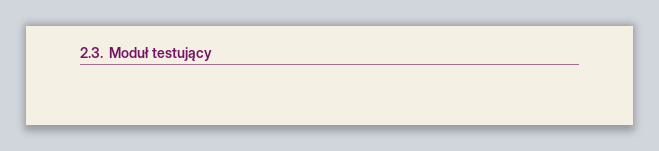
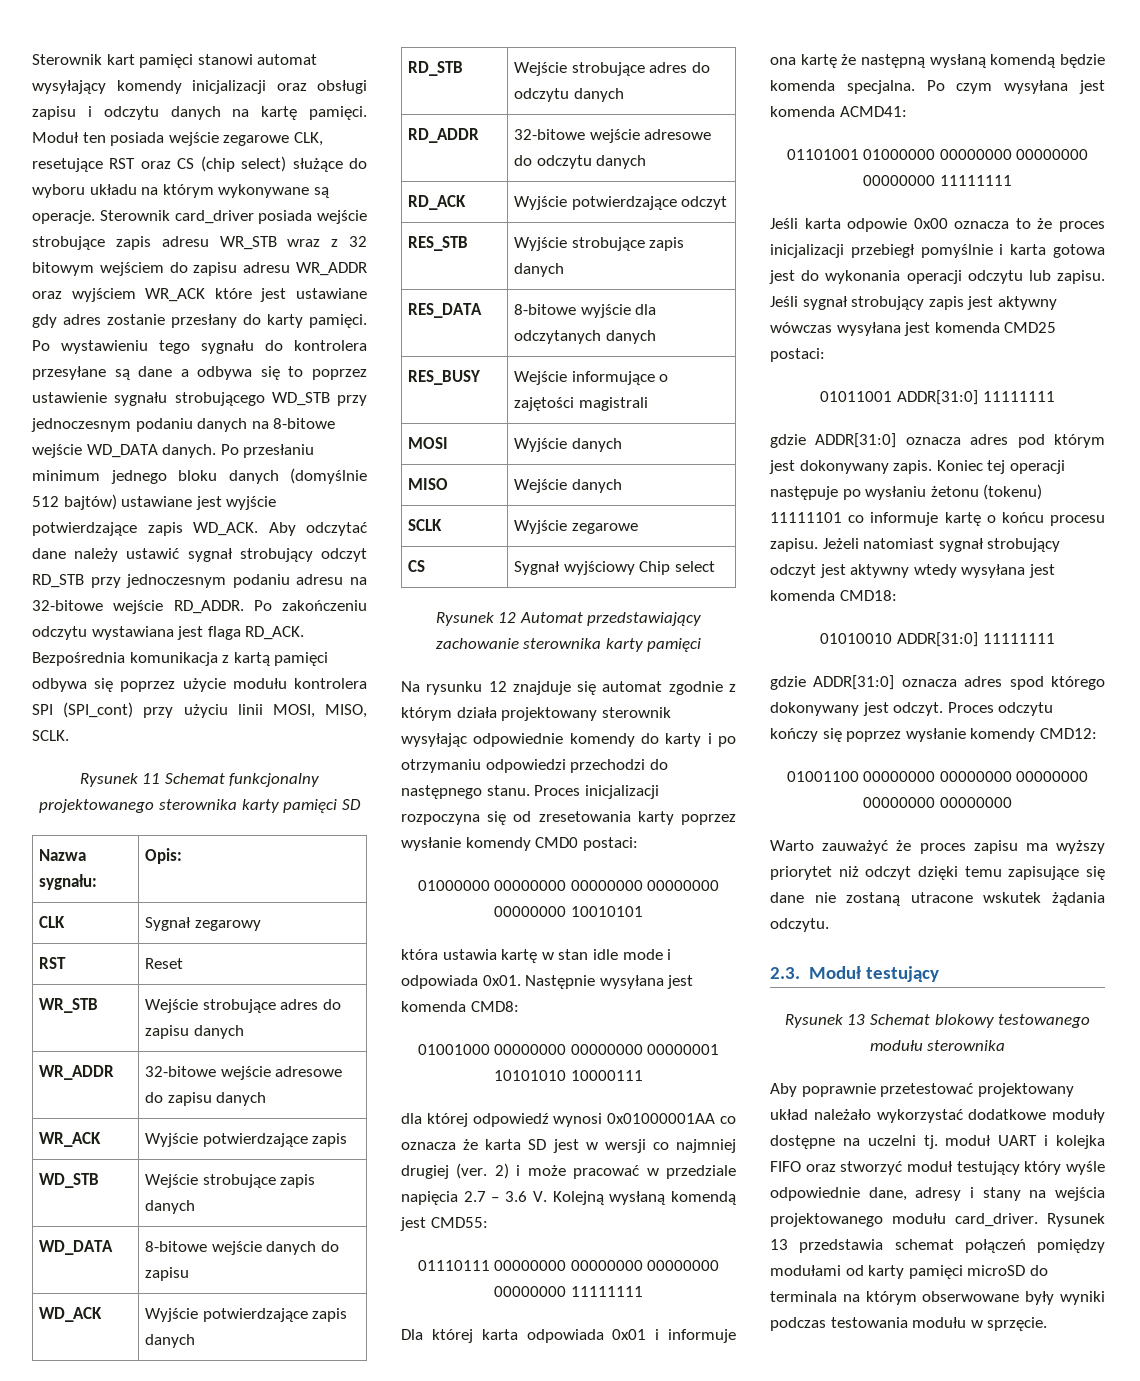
+ Sterownik kart pamięci stanowi automat wysyłający komendy inicjalizacji oraz obsługi zapisu i odczytu danych na kartę pamięci. Moduł ten posiada wejście zegarowe CLK, resetujące RST oraz CS (chip select) służące do wyboru układu na którym wykonywane są operacje. Sterownik card_driver posiada wejście strobujące zapis adresu WR_STB wraz z 32 bitowym wejściem do zapisu adresu WR_ADDR oraz wyjściem WR_ACK które jest ustawiane gdy adres zostanie przesłany do karty pamięci. Po wystawieniu tego sygnału do kontrolera przesyłane są dane a odbywa się to poprzez ustawienie sygnału strobującego WD_STB przy jednoczesnym podaniu danych na 8-bitowe wejście WD_DATA danych. Po przesłaniu minimum jednego bloku danych (domyślnie 512 bajtów) ustawiane jest wyjście potwierdzające zapis WD_ACK. Aby odczytać dane należy ustawić sygnał strobujący odczyt RD_STB przy jednoczesnym podaniu adresu na 32-bitowe wejście RD_ADDR. Po zakończeniu odczytu wystawiana jest flaga RD_ACK. Bezpośrednia komunikacja z kartą pamięci odbywa się poprzez użycie modułu kontrolera SPI (SPI_cont) przy użyciu linii MOSI, MISO, SCLK.
+ Rysunek 11 Schemat funkcjonalny projektowanego sterownika karty pamięci SD
+ Nazwa sygnału: | Opis:
+ CLK | Sygnał zegarowy
+ RST | Reset
+ WR_STB | Wejście strobujące adres do zapisu danych
+ WR_ADDR | 32-bitowe wejście adresowe do zapisu danych
+ WR_ACK | Wyjście potwierdzające zapis
+ WD_STB | Wejście strobujące zapis danych
+ WD_DATA | 8-bitowe wejście danych do zapisu
+ WD_ACK | Wyjście potwierdzające zapis danych
+ RD_STB | Wejście strobujące adres do odczytu danych
+ RD_ADDR | 32-bitowe wejście adresowe do odczytu danych
+ RD_ACK | Wyjście potwierdzające odczyt
+ RES_STB | Wyjście strobujące zapis danych
+ RES_DATA | 8-bitowe wyjście dla odczytanych danych
+ RES_BUSY | Wejście informujące o zajętości magistrali
+ MOSI | Wyjście danych
+ MISO | Wejście danych
+ SCLK | Wyjście zegarowe
+ CS | Sygnał wyjściowy Chip select
+ Rysunek 12 Automat przedstawiający zachowanie sterownika karty pamięci
+ Na rysunku 12 znajduje się automat zgodnie z którym działa projektowany sterownik wysyłając odpowiednie komendy do karty i po otrzymaniu odpowiedzi przechodzi do następnego stanu. Proces inicjalizacji rozpoczyna się od zresetowania karty poprzez wysłanie komendy CMD0 postaci:
+ 01000000 00000000 00000000 00000000 00000000 10010101
+ która ustawia kartę w stan idle mode i odpowiada 0x01. Następnie wysyłana jest komenda CMD8:
+ 01001000 00000000 00000000 00000001 10101010 10000111
+ dla której odpowiedź wynosi 0x01000001AA co oznacza że karta SD jest w wersji co najmniej drugiej (ver. 2) i może pracować w przedziale napięcia 2.7 – 3.6 V. Kolejną wysłaną komendą jest CMD55:
+ 01110111 00000000 00000000 00000000 00000000 11111111
+ Dla której karta odpowiada 0x01 i informuje ona kartę że następną wysłaną komendą będzie komenda specjalna. Po czym wysyłana jest komenda ACMD41:
+ 01101001 01000000 00000000 00000000 00000000 11111111
+ Jeśli karta odpowie 0x00 oznacza to że proces inicjalizacji przebiegł pomyślnie i karta gotowa jest do wykonania operacji odczytu lub zapisu. Jeśli sygnał strobujący zapis jest aktywny wówczas wysyłana jest komenda CMD25 postaci:
+ 01011001 ADDR[31:0] 11111111
+ gdzie ADDR[31:0] oznacza adres pod którym jest dokonywany zapis. Koniec tej operacji następuje po wysłaniu żetonu (tokenu) 11111101 co informuje kartę o końcu procesu zapisu. Jeżeli natomiast sygnał strobujący odczyt jest aktywny wtedy wysyłana jest komenda CMD18:
+ 01010010 ADDR[31:0] 11111111
+ gdzie ADDR[31:0] oznacza adres spod którego dokonywany jest odczyt. Proces odczytu kończy się poprzez wysłanie komendy CMD12:
+ 01001100 00000000 00000000 00000000 00000000 00000000
+ Warto zauważyć że proces zapisu ma wyższy priorytet niż odczyt dzięki temu zapisujące się dane nie zostaną utracone wskutek żądania odczytu.
  2.3. Moduł testujący
+ Rysunek 13 Schemat blokowy testowanego modułu sterownika
+ Aby poprawnie przetestować projektowany układ należało wykorzystać dodatkowe moduły dostępne na uczelni tj. moduł UART i kolejka FIFO oraz stworzyć moduł testujący który wyśle odpowiednie dane, adresy i stany na wejścia projektowanego modułu card_driver. Rysunek 13 przedstawia schemat połączeń pomiędzy modułami od karty pamięci microSD do terminala na którym obserwowane były wyniki podczas testowania modułu w sprzęcie.

